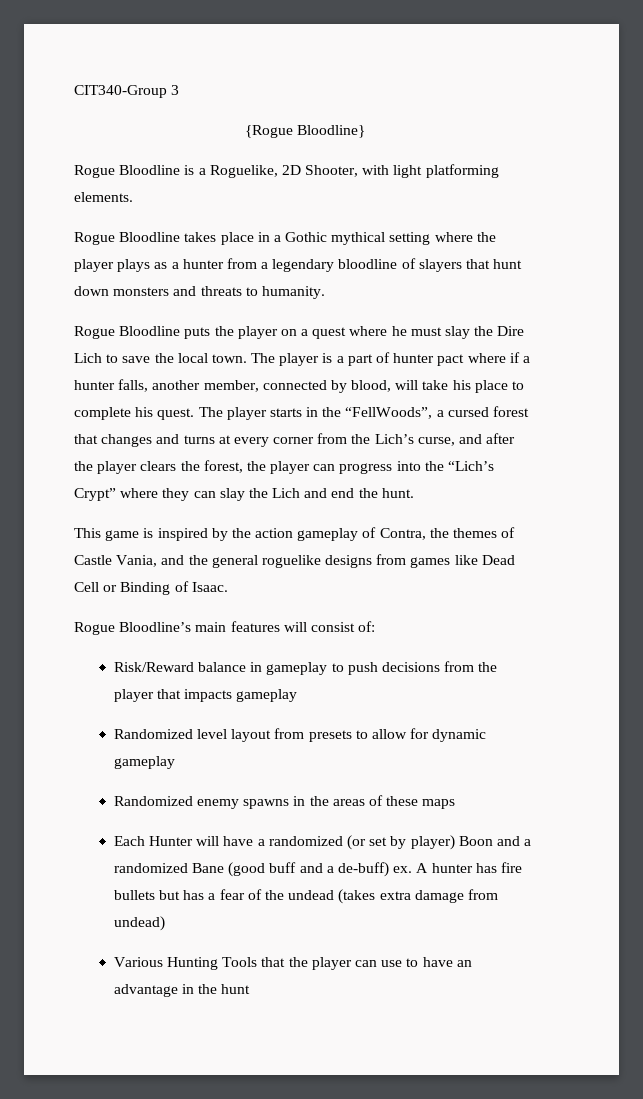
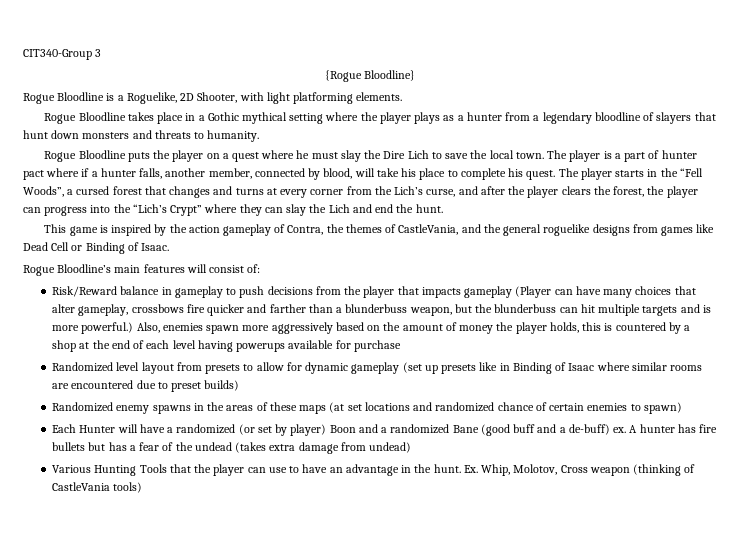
- The player starts in the “FellWoods”, a cursed forest that changes and turns at every corner from the Lich’s curse, and after the player clears the forest, the player can progress into the “Lich’s Crypt” where they can slay the Lich and end the hunt.
+ The player starts in the “Fell Woods”, a cursed forest that changes and turns at every corner from the Lich’s curse, and after the player clears the forest, the player can progress into the “Lich’s Crypt” where they can slay the Lich and end the hunt.
- This game is inspired by the action gameplay of Contra, the themes of Castle Vania, and the general roguelike designs from games like Dead Cell or Binding of Isaac.
+ This game is inspired by the action gameplay of Contra, the themes of CastleVania, and the general roguelike designs from games like Dead Cell or Binding of Isaac.
- Risk/Reward balance in gameplay to push decisions from the player that impacts gameplay
+ Risk/Reward balance in gameplay to push decisions from the player that impacts gameplay (Player can have many choices that alter gameplay, crossbows fire quicker and farther than a blunderbuss weapon, but the blunderbuss can hit multiple targets and is more powerful.) Also, enemies spawn more aggressively based on the amount of money the player holds, this is countered by a shop at the end of each level having powerups available for purchase
- Randomized level layout from presets to allow for dynamic gameplay
+ Randomized level layout from presets to allow for dynamic gameplay (set up presets like in Binding of Isaac where similar rooms are encountered due to preset builds)
- Randomized enemy spawns in the areas of these maps
+ Randomized enemy spawns in the areas of these maps (at set locations and randomized chance of certain enemies to spawn)
- Various Hunting Tools that the player can use to have an advantage in the hunt
+ Various Hunting Tools that the player can use to have an advantage in the hunt. Ex. Whip, Molotov, Cross weapon (thinking of CastleVania tools)

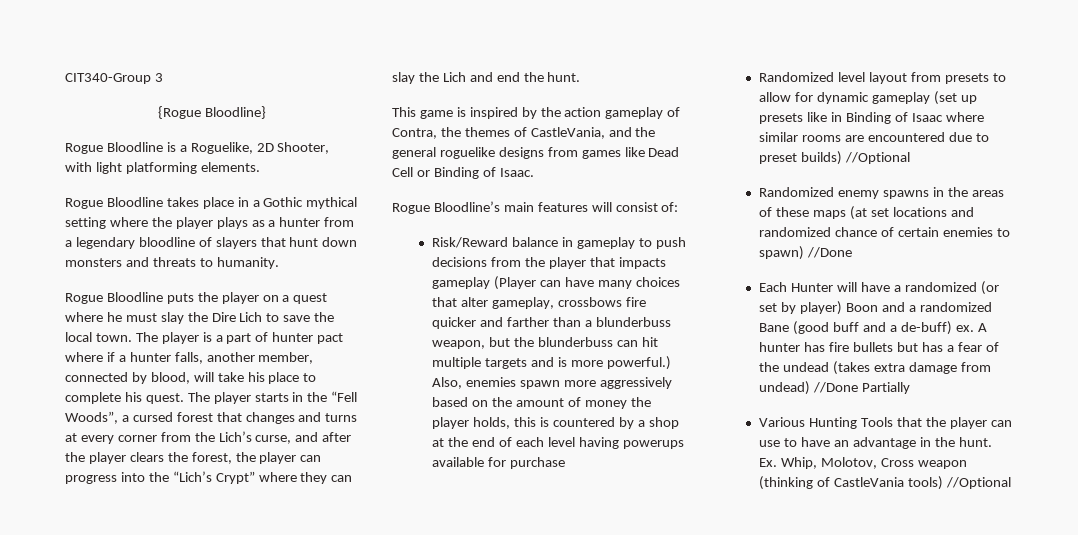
- Randomized level layout from presets to allow for dynamic gameplay (set up presets like in Binding of Isaac where similar rooms are encountered due to preset builds)
+ Randomized level layout from presets to allow for dynamic gameplay (set up presets like in Binding of Isaac where similar rooms are encountered due to preset builds) //Optional
- Randomized enemy spawns in the areas of these maps (at set locations and randomized chance of certain enemies to spawn)
+ Randomized enemy spawns in the areas of these maps (at set locations and randomized chance of certain enemies to spawn) //Done
- A hunter has fire bullets but has a fear of the undead (takes extra damage from undead)
+ A hunter has fire bullets but has a fear of the undead (takes extra damage from undead) //Done Partially
- Ex. Whip, Molotov, Cross weapon (thinking of CastleVania tools)
+ Ex. Whip, Molotov, Cross weapon (thinking of CastleVania tools) //Optional

